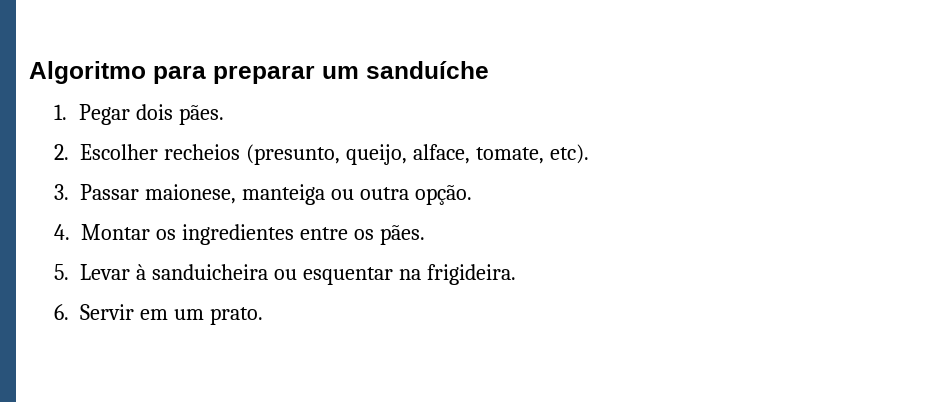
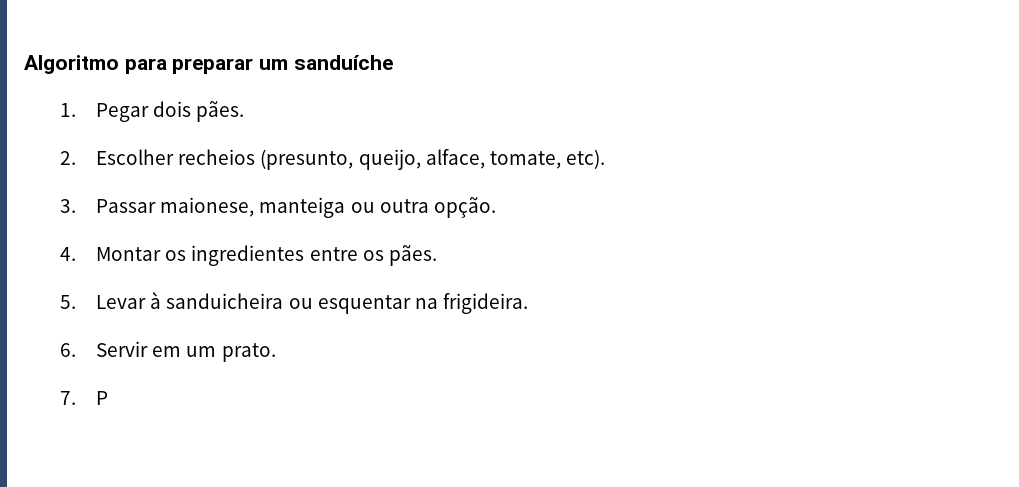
+ 7. P

